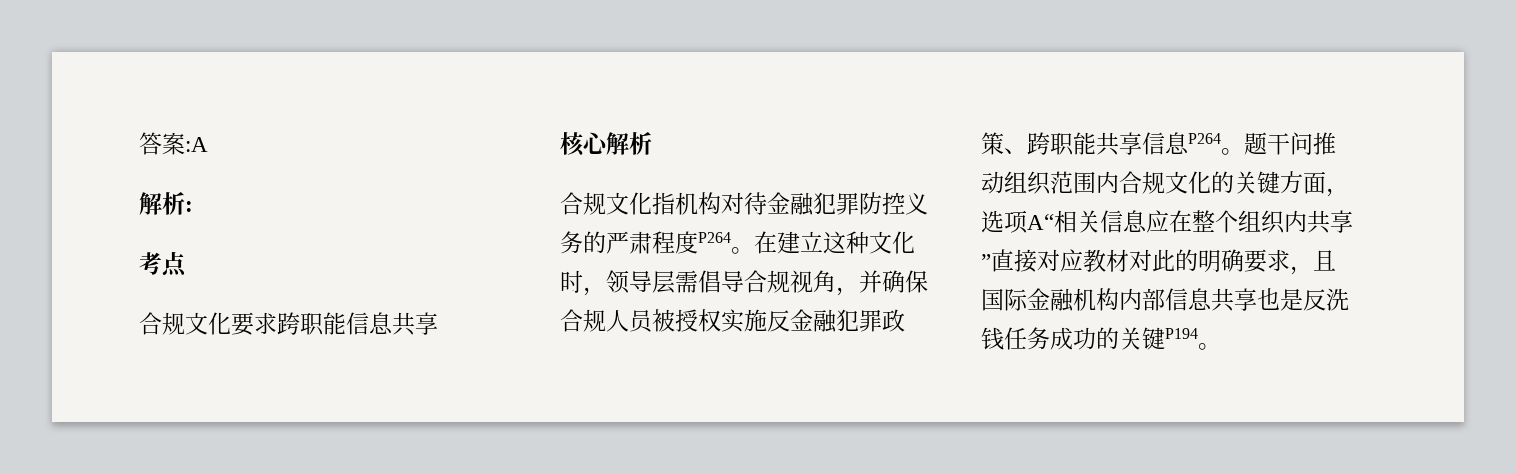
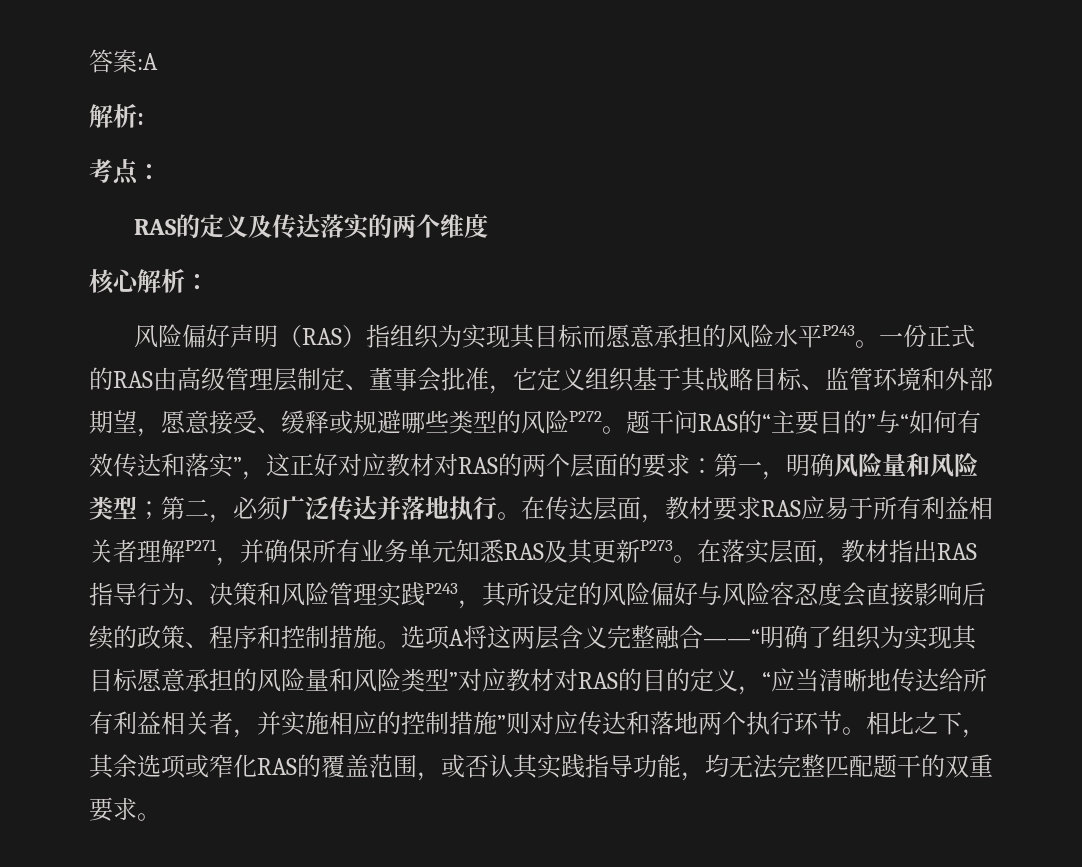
- 考点
- 合规文化要求跨职能信息共享
- 核心解析
- 合规文化指机构对待金融犯罪防控义务的严肃程度P264。在建立这种文化时，领导层需倡导合规视角，并确保合规人员被授权实施反金融犯罪政策、跨职能共享信息P264。题干问推动组织范围内合规文化的关键方面，选项A“相关信息应在整个组织内共享”直接对应教材对此的明确要求，且国际金融机构内部信息共享也是反洗钱任务成功的关键P194。
+ 考点：
+ RAS的定义及传达落实的两个维度
+ 核心解析：
+ 风险偏好声明（RAS）指组织为实现其目标而愿意承担的风险水平P243。一份正式的RAS由高级管理层制定、董事会批准，它定义组织基于其战略目标、监管环境和外部期望，愿意接受、缓释或规避哪些类型的风险P272。题干问RAS的“主要目的”与“如何有效传达和落实”，这正好对应教材对RAS的两个层面的要求：第一，明确风险量和风险类型；第二，必须广泛传达并落地执行。在传达层面，教材要求RAS应易于所有利益相关者理解P271，并确保所有业务单元知悉RAS及其更新P273。在落实层面，教材指出RAS指导行为、决策和风险管理实践P243，其所设定的风险偏好与风险容忍度会直接影响后续的政策、程序和控制措施。选项A将这两层含义完整融合——“明确了组织为实现其目标愿意承担的风险量和风险类型”对应教材对RAS的目的定义，“应当清晰地传达给所有利益相关者，并实施相应的控制措施”则对应传达和落地两个执行环节。相比之下，其余选项或窄化RAS的覆盖范围，或否认其实践指导功能，均无法完整匹配题干的双重要求。

